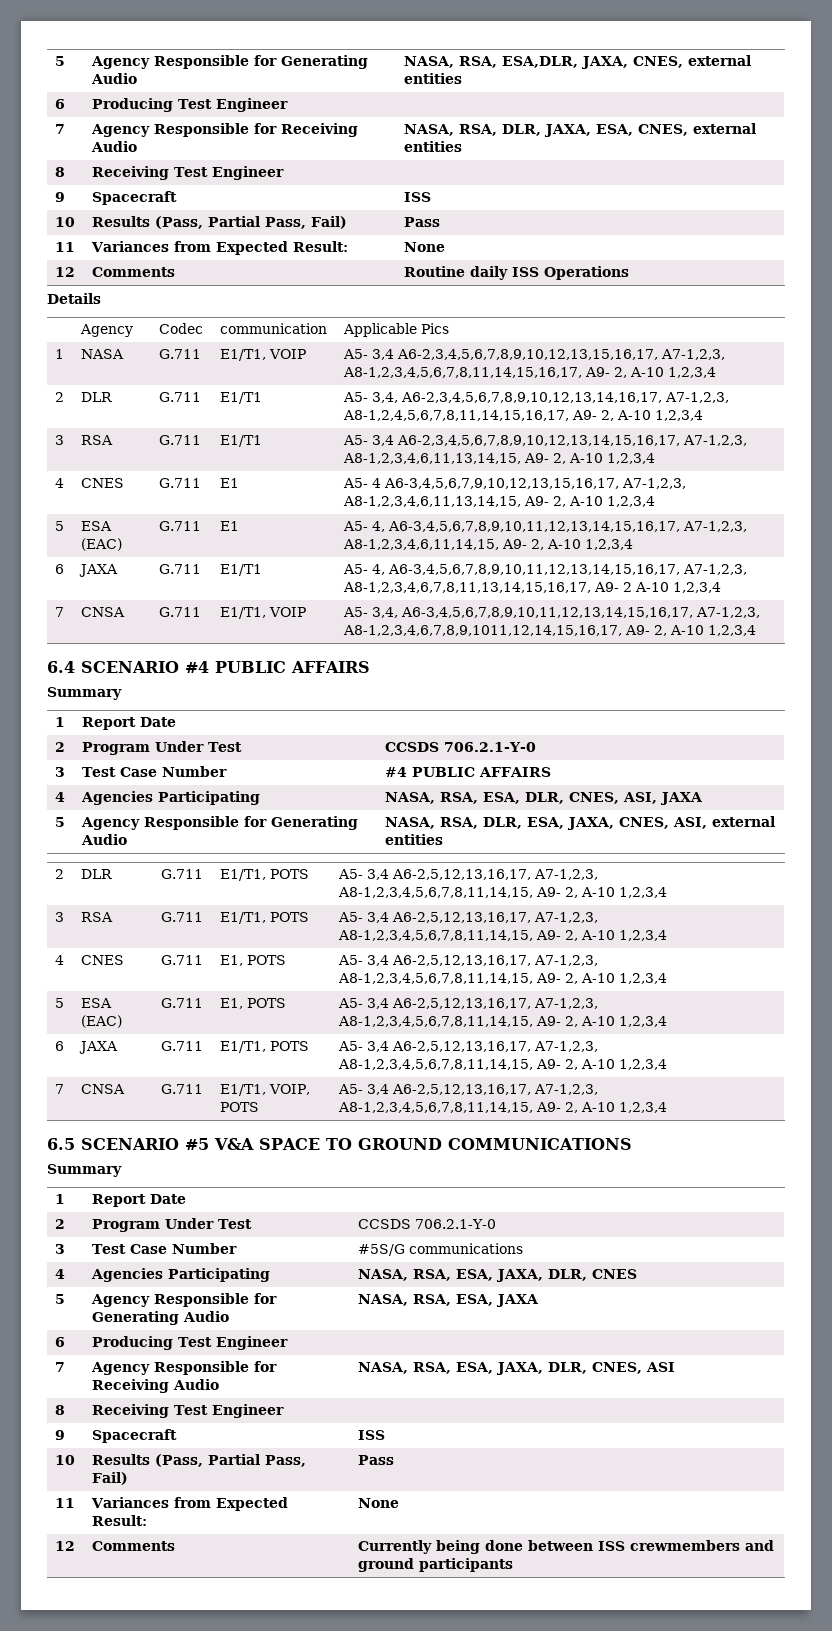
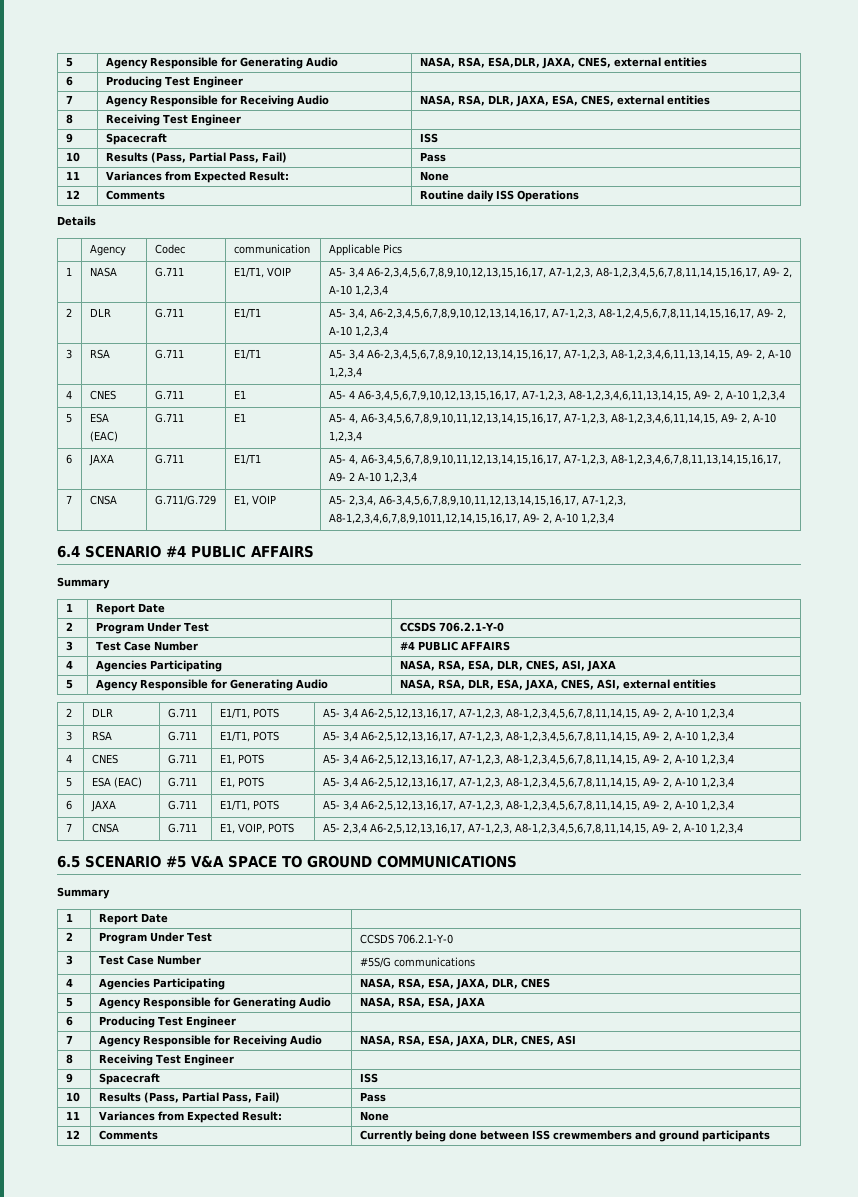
- 7 | CNSA | G.711 | E1/T1, VOIP | A5- 3,4, A6-3,4,5,6,7,8,9,10,11,12,13,14,15,16,17, A7-1,2,3, A8-1,2,3,4,6,7,8,9,1011,12,14,15,16,17, A9- 2, A-10 1,2,3,4
+ 7 | CNSA | G.711/G.729 | E1, VOIP | A5- 2,3,4, A6-3,4,5,6,7,8,9,10,11,12,13,14,15,16,17, A7-1,2,3, A8-1,2,3,4,6,7,8,9,1011,12,14,15,16,17, A9- 2, A-10 1,2,3,4
- 7 | CNSA | G.711 | E1/T1, VOIP, POTS | A5- 3,4 A6-2,5,12,13,16,17, A7-1,2,3, A8-1,2,3,4,5,6,7,8,11,14,15, A9- 2, A-10 1,2,3,4
+ 7 | CNSA | G.711 | E1, VOIP, POTS | A5- 2,3,4 A6-2,5,12,13,16,17, A7-1,2,3, A8-1,2,3,4,5,6,7,8,11,14,15, A9- 2, A-10 1,2,3,4

